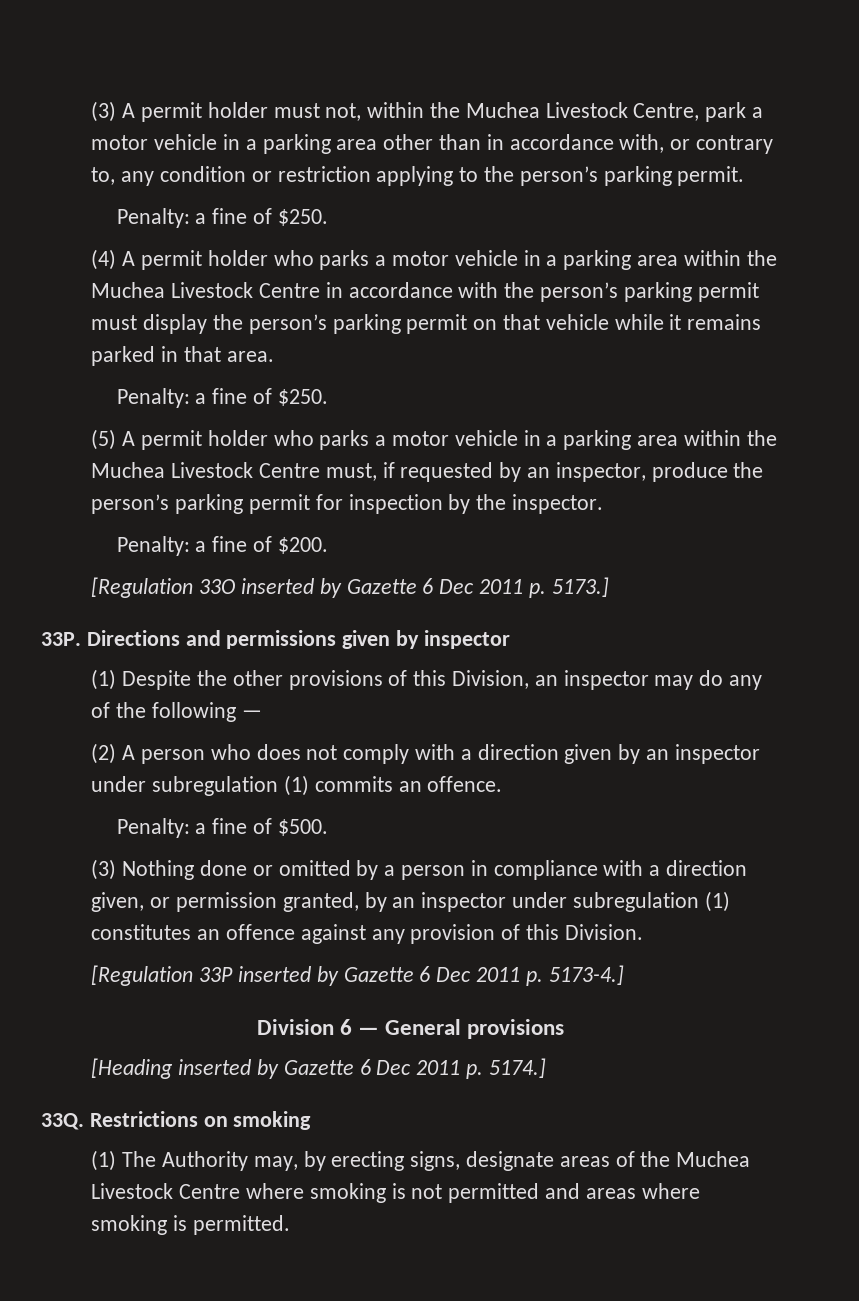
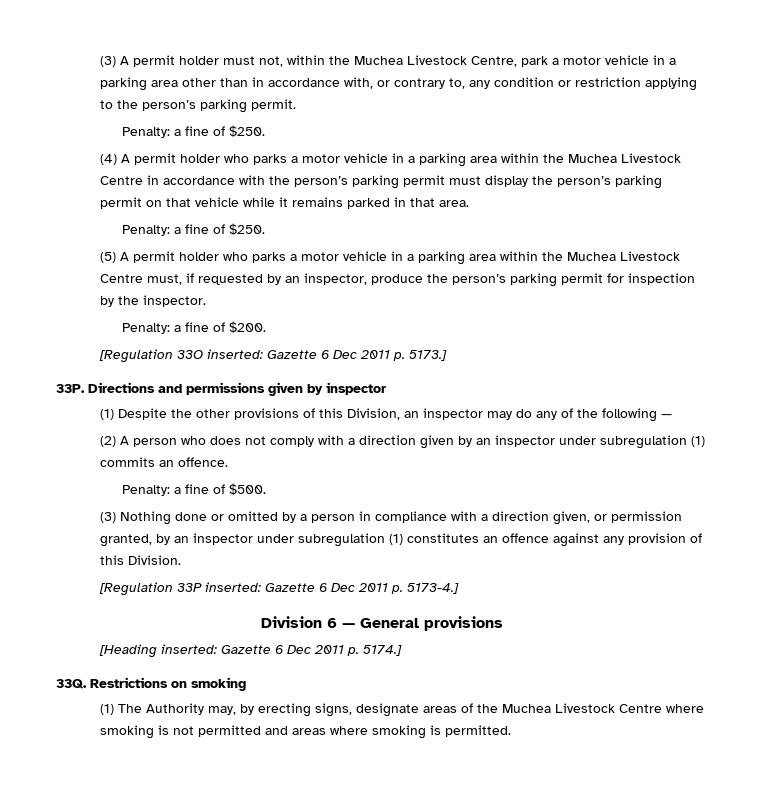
- [Regulation 33O inserted by Gazette 6 Dec 2011 p. 5173.]
+ [Regulation 33O inserted: Gazette 6 Dec 2011 p. 5173.]
- [Regulation 33P inserted by Gazette 6 Dec 2011 p. 5173-4.]
+ [Regulation 33P inserted: Gazette 6 Dec 2011 p. 5173-4.]
- [Heading inserted by Gazette 6 Dec 2011 p. 5174.]
+ [Heading inserted: Gazette 6 Dec 2011 p. 5174.]

